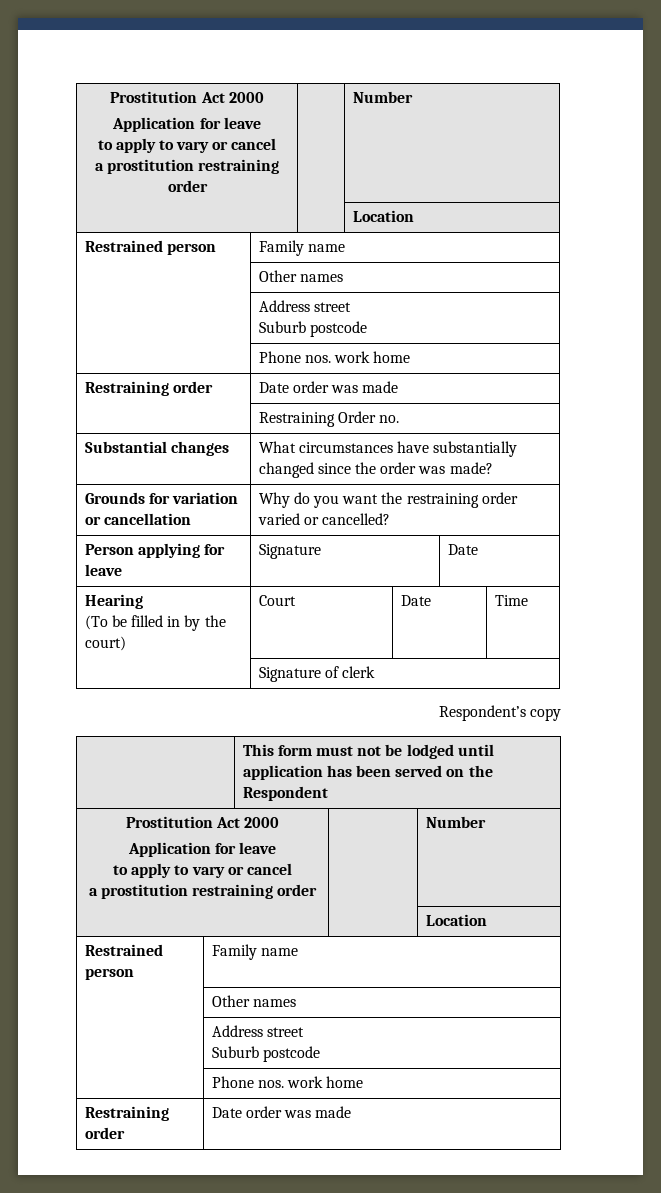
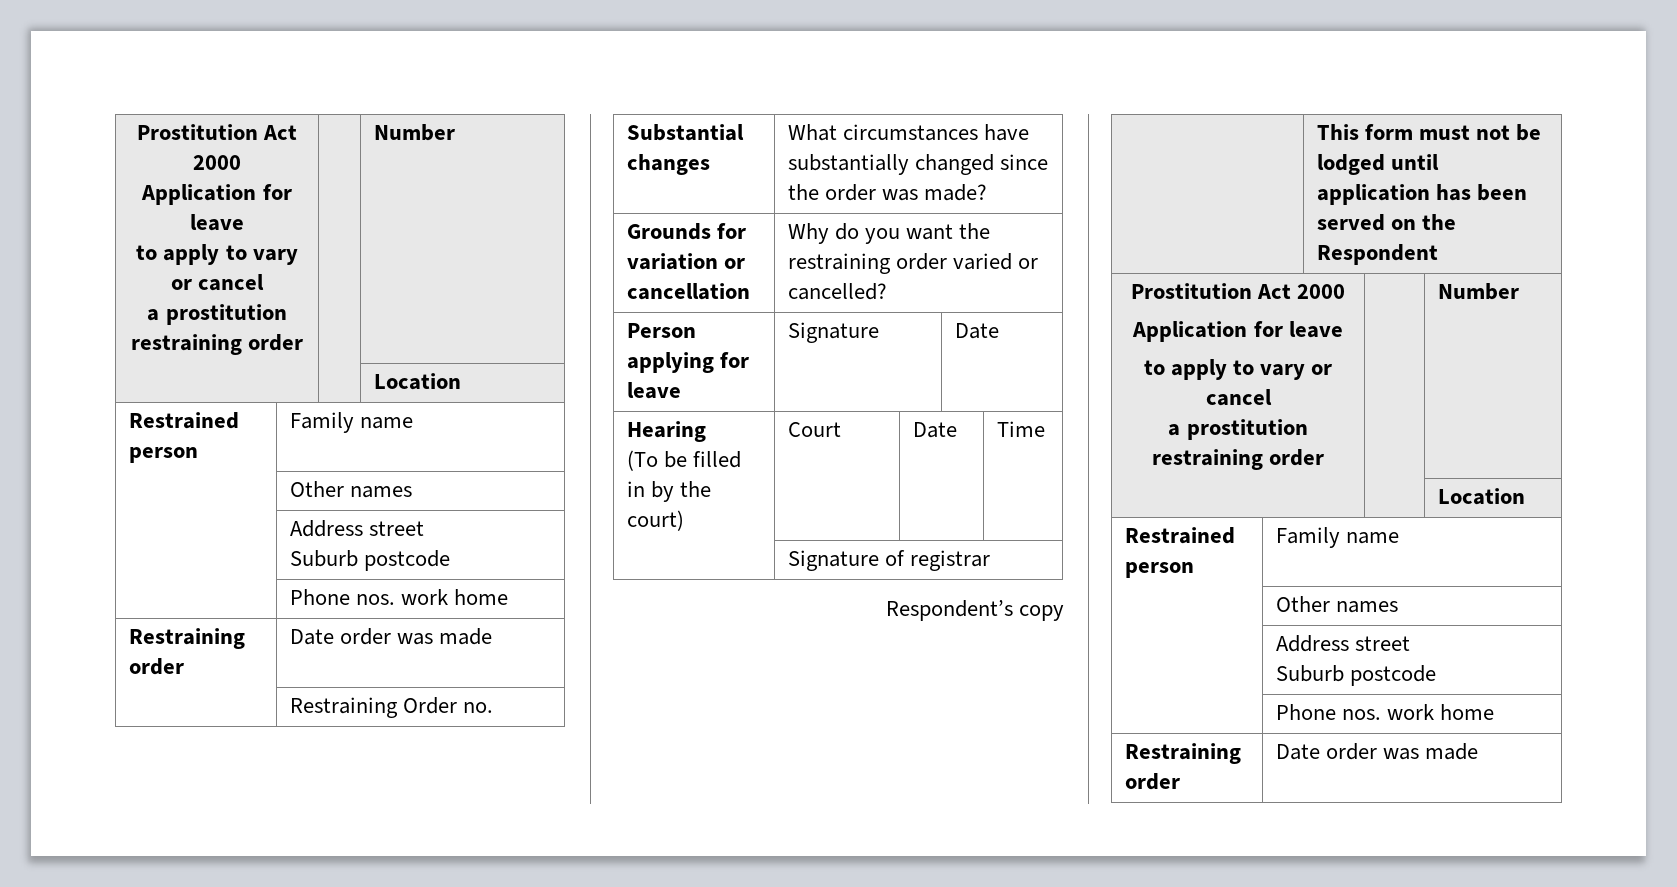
- | Signature of clerk
+ | Signature of registrar

